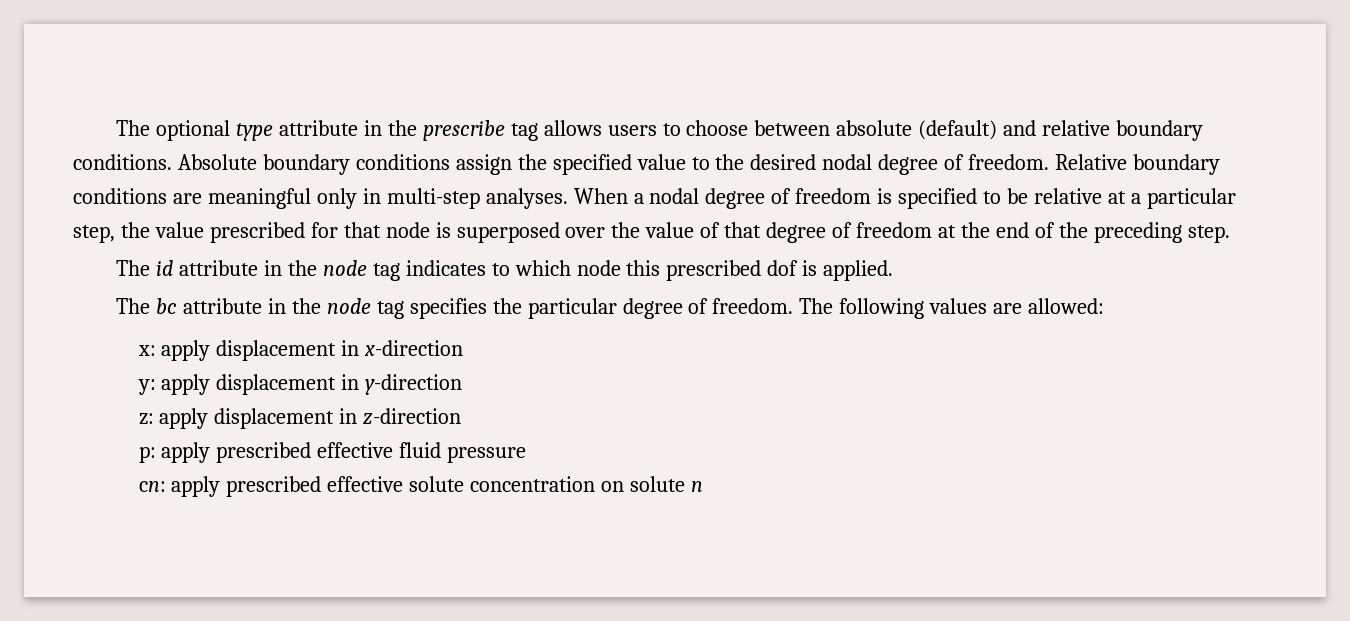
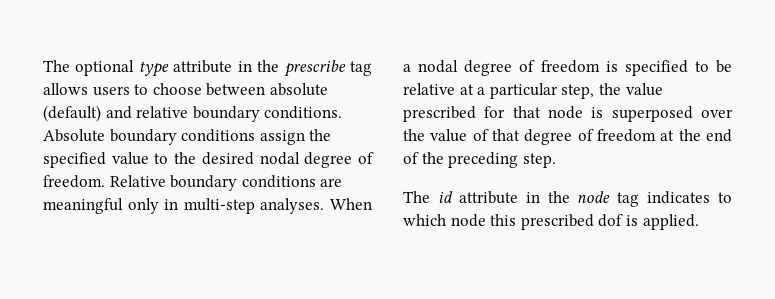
- The bc attribute in the node tag specifies the particular degree of freedom. The following values are allowed:
- x: apply displacement in x-direction
- y: apply displacement in y-direction
- z: apply displacement in z-direction
- p: apply prescribed effective fluid pressure
- cn: apply prescribed effective solute concentration on solute n

